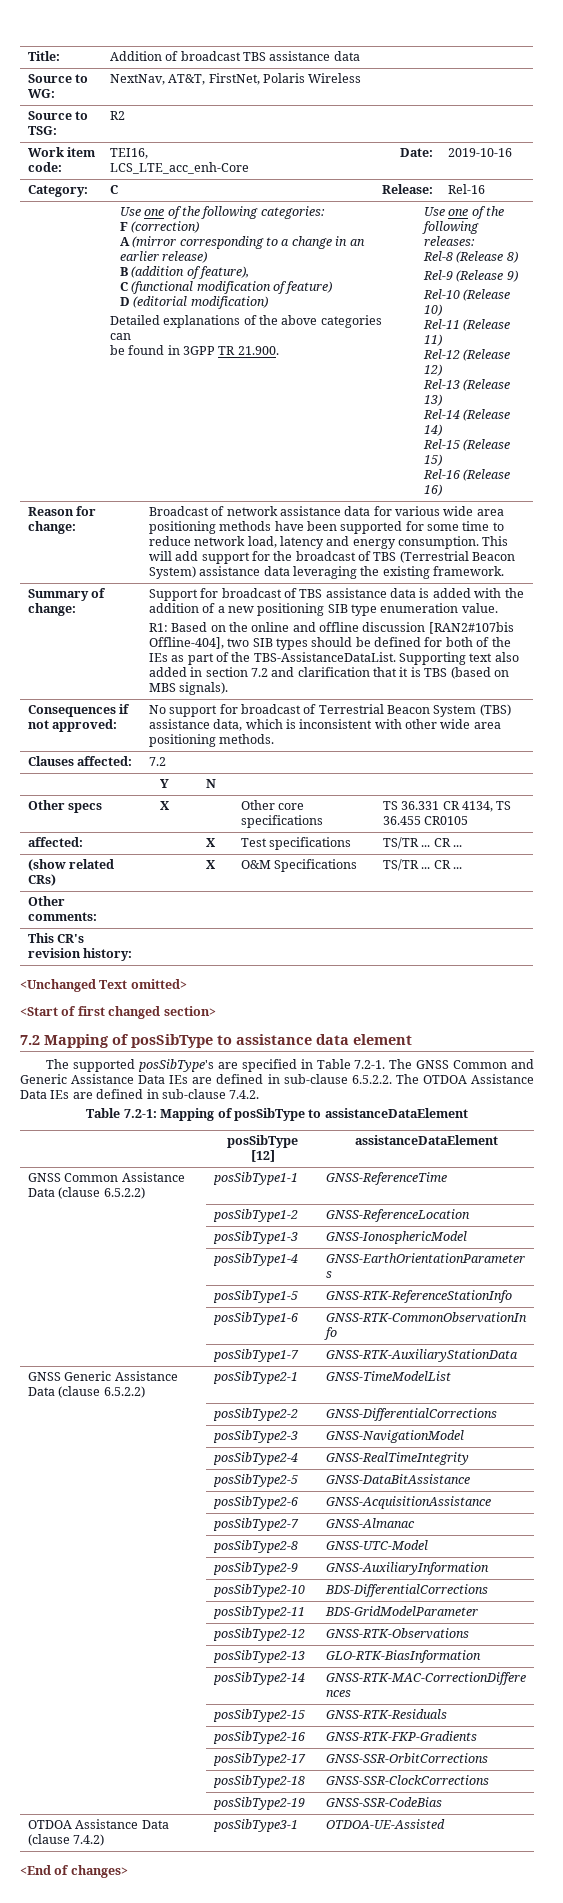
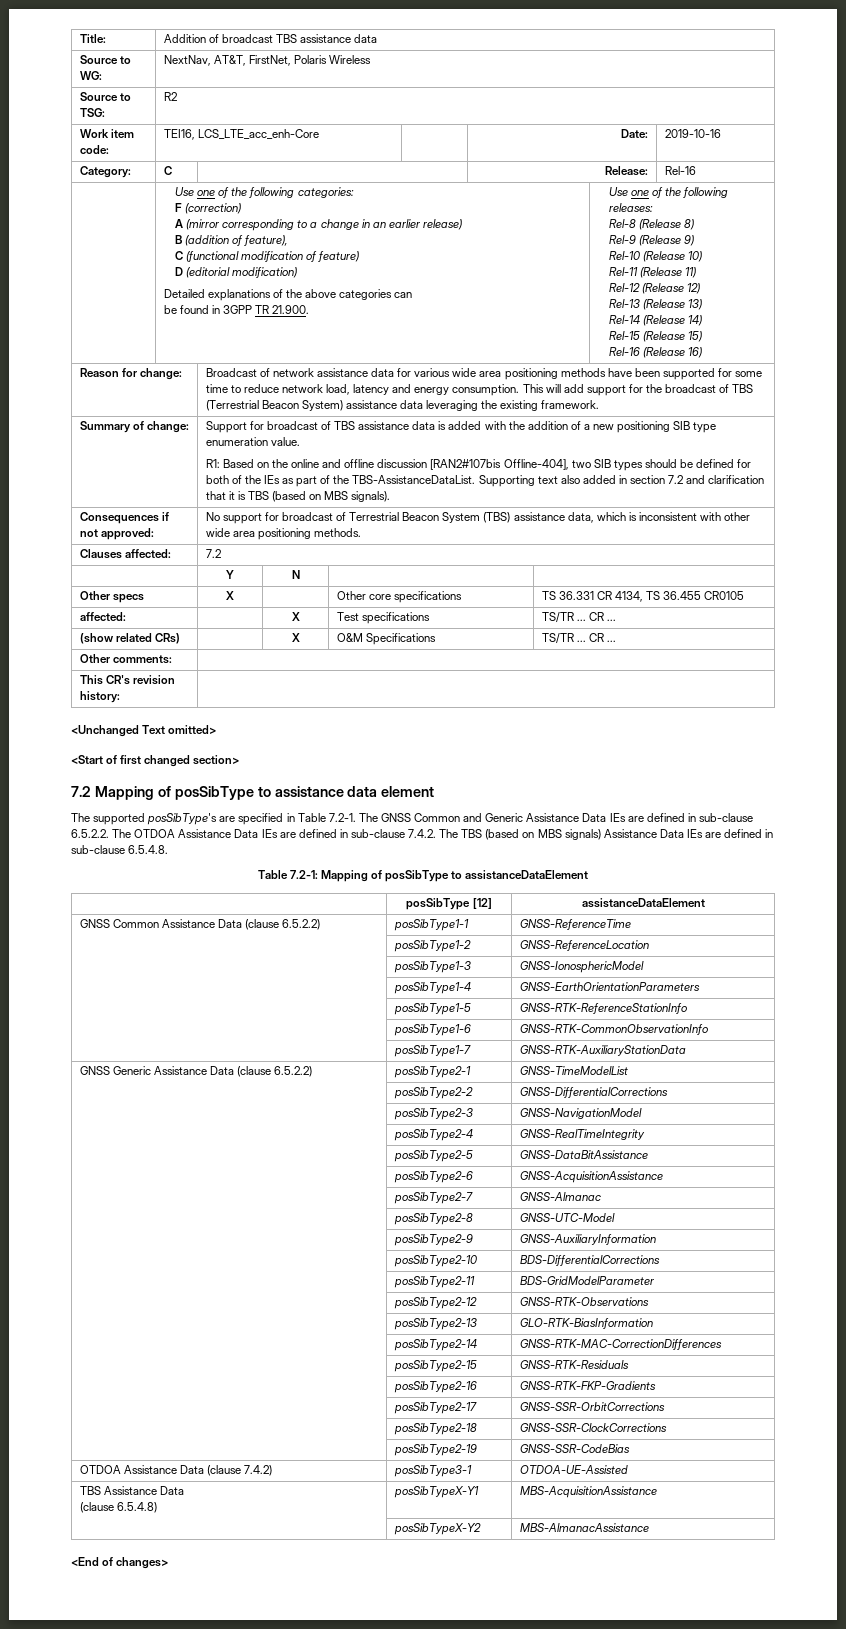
- The supported posSibType's are specified in Table 7.2-1. The GNSS Common and Generic Assistance Data IEs are defined in sub-clause 6.5.2.2. The OTDOA Assistance Data IEs are defined in sub-clause 7.4.2.
+ The supported posSibType's are specified in Table 7.2-1. The GNSS Common and Generic Assistance Data IEs are defined in sub-clause 6.5.2.2. The OTDOA Assistance Data IEs are defined in sub-clause 7.4.2. The TBS (based on MBS signals) Assistance Data IEs are defined in sub-clause 6.5.4.8.
+ TBS Assistance Data
+ (clause 6.5.4.8) | posSibTypeX-Y1 | MBS-AcquisitionAssistance
+ | posSibTypeX-Y2 | MBS-AlmanacAssistance

